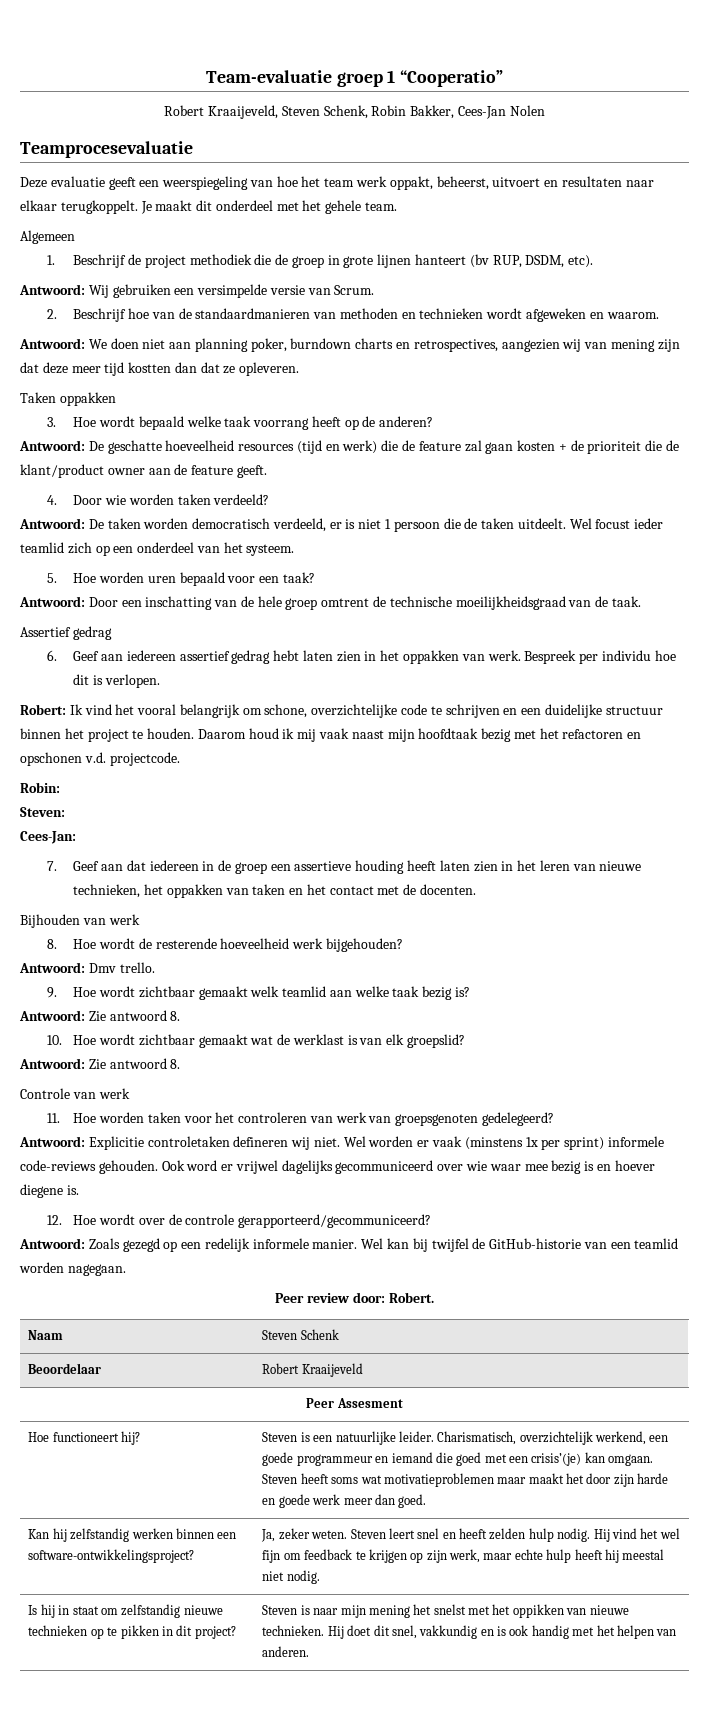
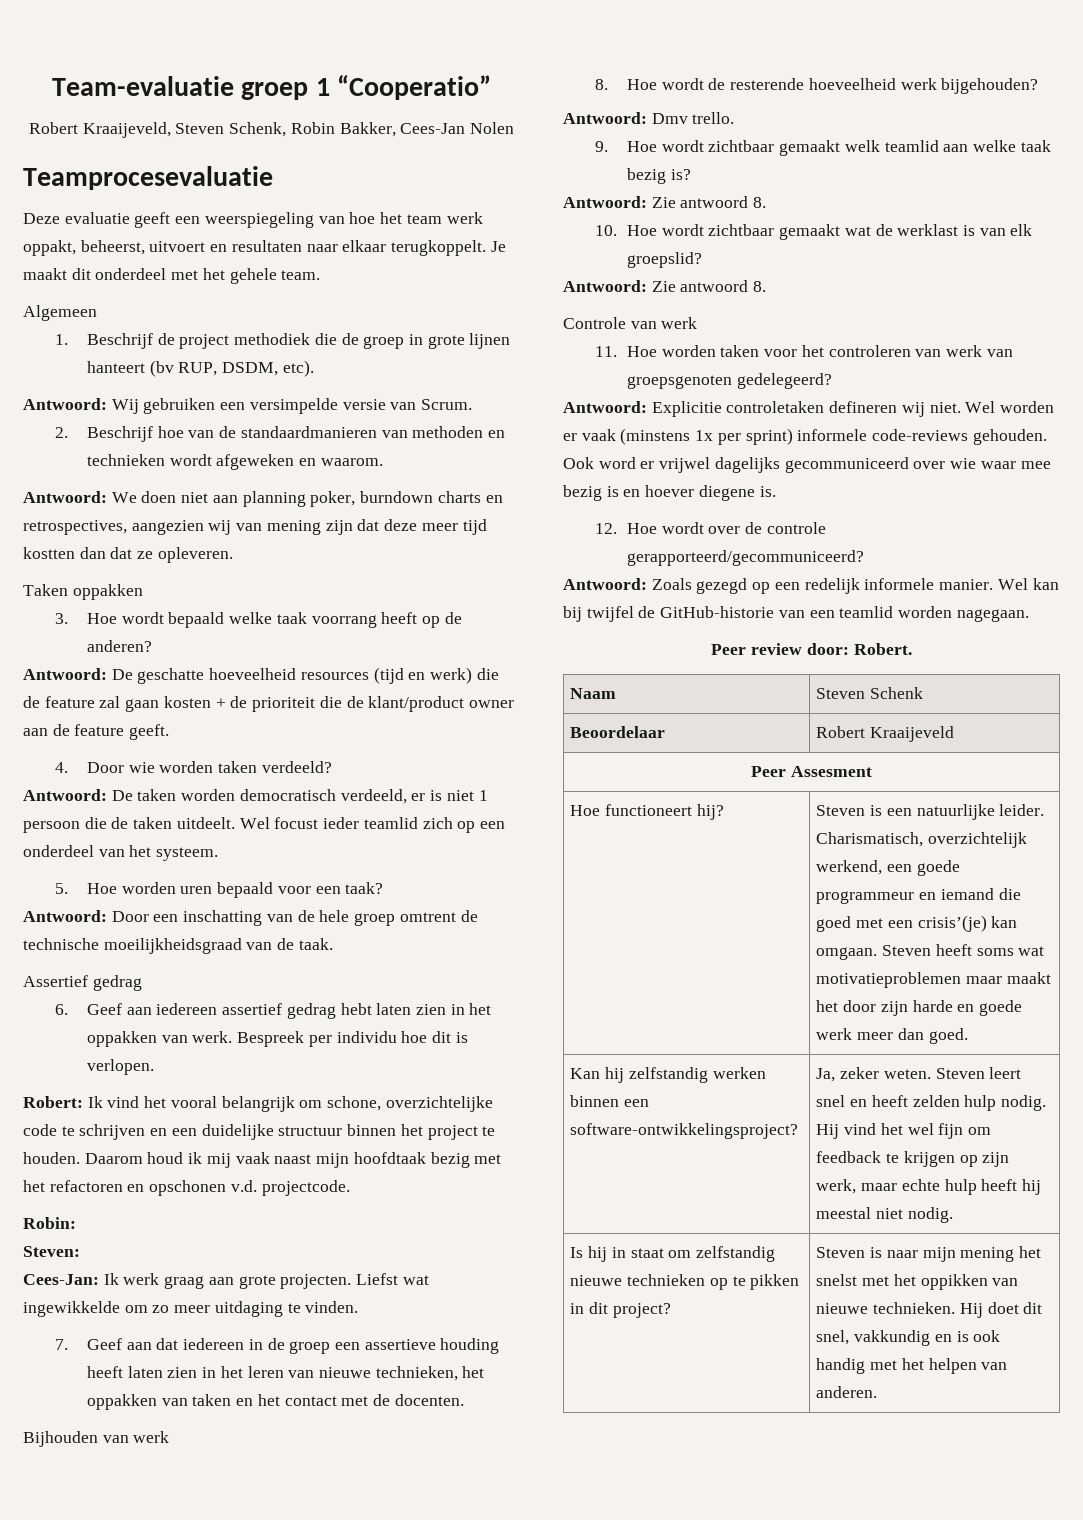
- Cees-Jan:
+ Cees-Jan: Ik werk graag aan grote projecten. Liefst wat ingewikkelde om zo meer uitdaging te vinden.

